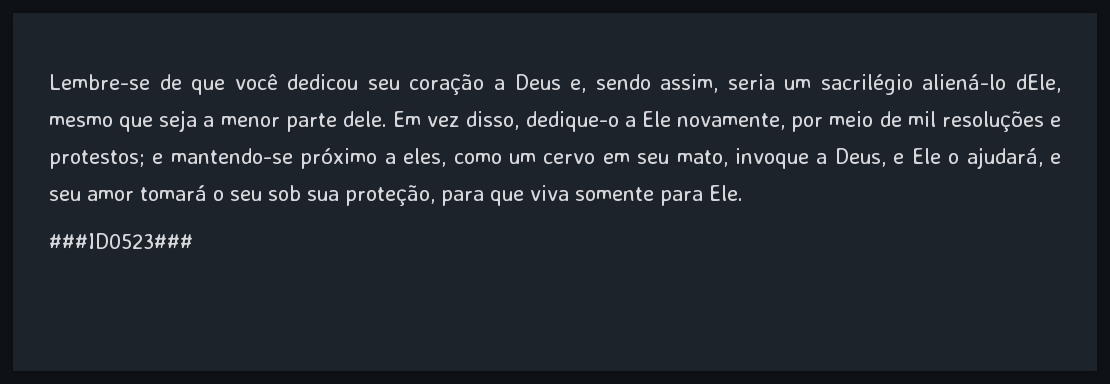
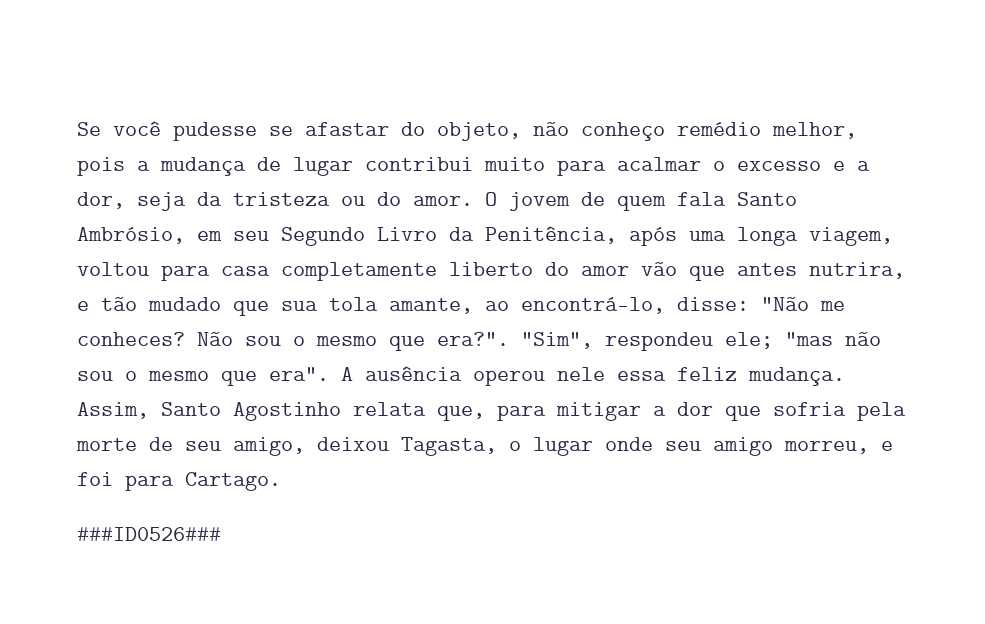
- Lembre-se de que você dedicou seu coração a Deus e, sendo assim, seria um sacrilégio aliená-lo dEle, mesmo que seja a menor parte dele. Em vez disso, dedique-o a Ele novamente, por meio de mil resoluções e protestos; e mantendo-se próximo a eles, como um cervo em seu mato, invoque a Deus, e Ele o ajudará, e seu amor tomará o seu sob sua proteção, para que viva somente para Ele.
- ###ID0523###
+ Se você pudesse se afastar do objeto, não conheço remédio melhor, pois a mudança de lugar contribui muito para acalmar o excesso e a dor, seja da tristeza ou do amor. O jovem de quem fala Santo Ambrósio, em seu Segundo Livro da Penitência, após uma longa viagem, voltou para casa completamente liberto do amor vão que antes nutrira, e tão mudado que sua tola amante, ao encontrá-lo, disse: "Não me conheces? Não sou o mesmo que era?". "Sim", respondeu ele; "mas não sou o mesmo que era". A ausência operou nele essa feliz mudança. Assim, Santo Agostinho relata que, para mitigar a dor que sofria pela morte de seu amigo, deixou Tagasta, o lugar onde seu amigo morreu, e foi para Cartago.
+ ###ID0526###

